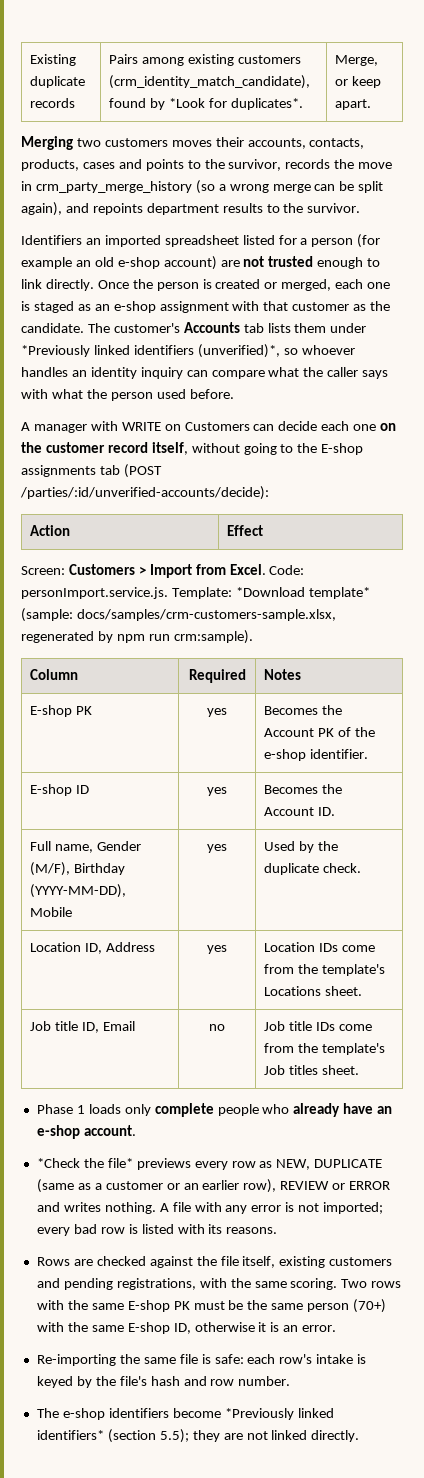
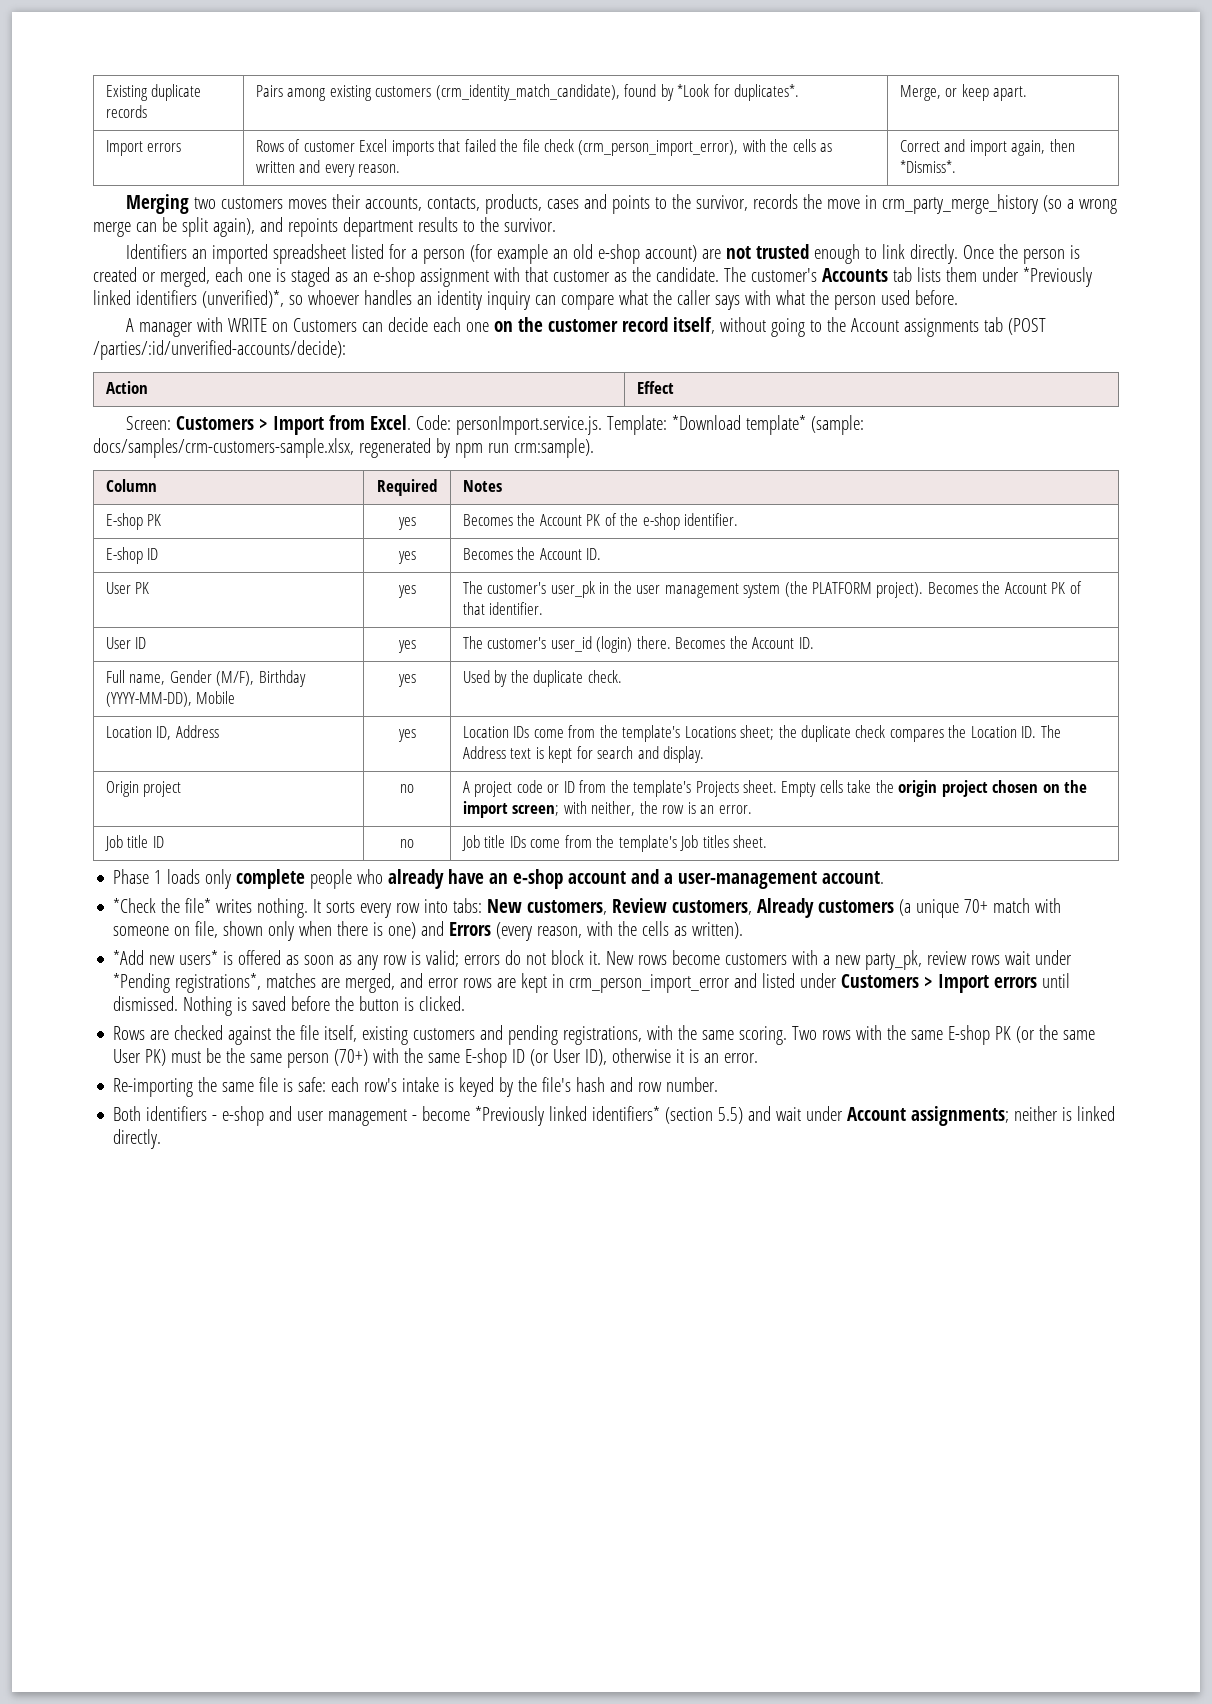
+ Import errors | Rows of customer Excel imports that failed the file check (crm_person_import_error), with the cells as written and every reason. | Correct and import again, then *Dismiss*.
- A manager with WRITE on Customers can decide each one on the customer record itself, without going to the E-shop assignments tab (POST /parties/:id/unverified-accounts/decide):
+ A manager with WRITE on Customers can decide each one on the customer record itself, without going to the Account assignments tab (POST /parties/:id/unverified-accounts/decide):
+ User PK | yes | The customer's user_pk in the user management system (the PLATFORM project). Becomes the Account PK of that identifier.
+ User ID | yes | The customer's user_id (login) there. Becomes the Account ID.
- Location ID, Address | yes | Location IDs come from the template's Locations sheet.
- Job title ID, Email | no | Job title IDs come from the template's Job titles sheet.
+ Location ID, Address | yes | Location IDs come from the template's Locations sheet; the duplicate check compares the Location ID. The Address text is kept for search and display.
+ Origin project | no | A project code or ID from the template's Projects sheet. Empty cells take the origin project chosen on the import screen; with neither, the row is an error.
+ Job title ID | no | Job title IDs come from the template's Job titles sheet.
- Phase 1 loads only complete people who already have an e-shop account.
+ Phase 1 loads only complete people who already have an e-shop account and a user-management account.
- *Check the file* previews every row as NEW, DUPLICATE (same as a customer or an earlier row), REVIEW or ERROR and writes nothing. A file with any error is not imported; every bad row is listed with its reasons.
+ *Check the file* writes nothing. It sorts every row into tabs: New customers, Review customers, Already customers (a unique 70+ match with someone on file, shown only when there is one) and Errors (every reason, with the cells as written).
+ *Add new users* is offered as soon as any row is valid; errors do not block it. New rows become customers with a new party_pk, review rows wait under *Pending registrations*, matches are merged, and error rows are kept in crm_person_import_error and listed under Customers > Import errors until dismissed. Nothing is saved before the button is clicked.
- Two rows with the same E-shop PK must be the same person (70+) with the same E-shop ID, otherwise it is an error.
+ Two rows with the same E-shop PK (or the same User PK) must be the same person (70+) with the same E-shop ID (or User ID), otherwise it is an error.
- The e-shop identifiers become *Previously linked identifiers* (section 5.5); they are not linked directly.
+ Both identifiers - e-shop and user management - become *Previously linked identifiers* (section 5.5) and wait under Account assignments; neither is linked directly.

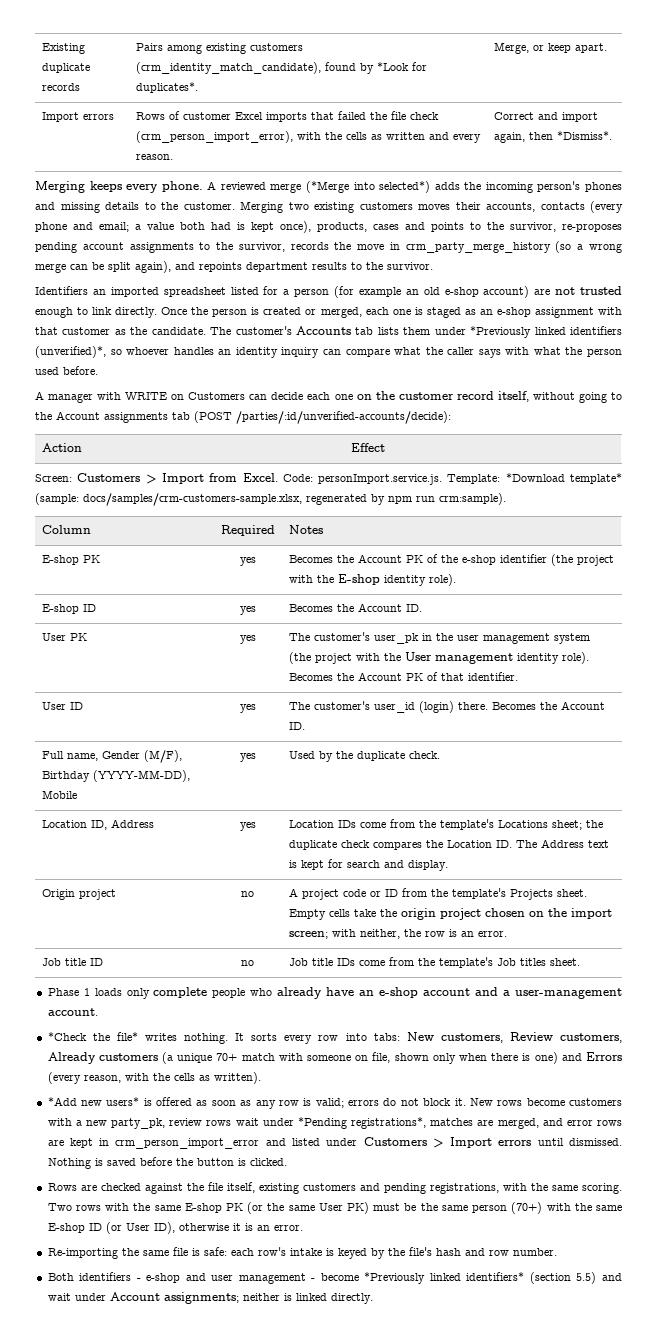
- Merging two customers moves their accounts, contacts, products, cases and points to the survivor, records the move in crm_party_merge_history (so a wrong merge can be split again), and repoints department results to the survivor.
+ Merging keeps every phone. A reviewed merge (*Merge into selected*) adds the incoming person's phones and missing details to the customer. Merging two existing customers moves their accounts, contacts (every phone and email; a value both had is kept once), products, cases and points to the survivor, re-proposes pending account assignments to the survivor, records the move in crm_party_merge_history (so a wrong merge can be split again), and repoints department results to the survivor.
- E-shop PK | yes | Becomes the Account PK of the e-shop identifier.
+ E-shop PK | yes | Becomes the Account PK of the e-shop identifier (the project with the E-shop identity role).
- User PK | yes | The customer's user_pk in the user management system (the PLATFORM project). Becomes the Account PK of that identifier.
+ User PK | yes | The customer's user_pk in the user management system (the project with the User management identity role). Becomes the Account PK of that identifier.

